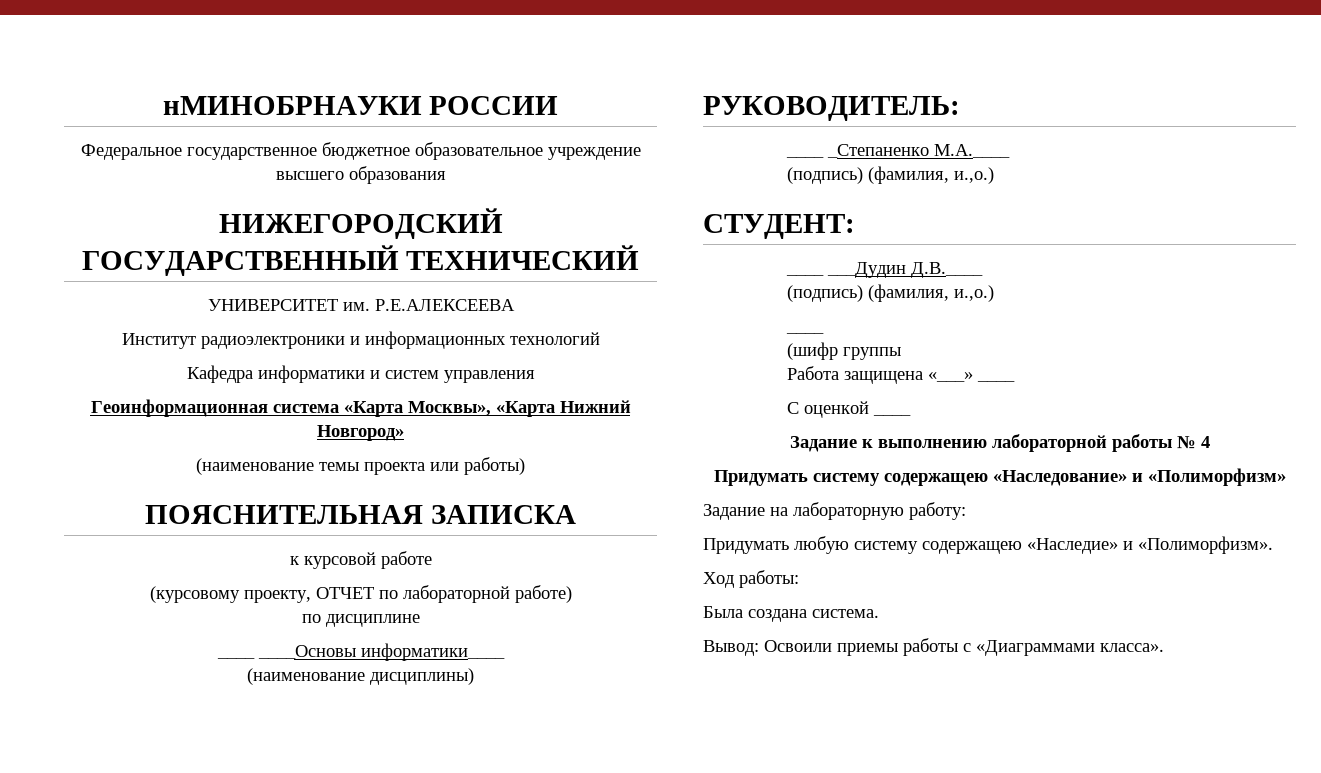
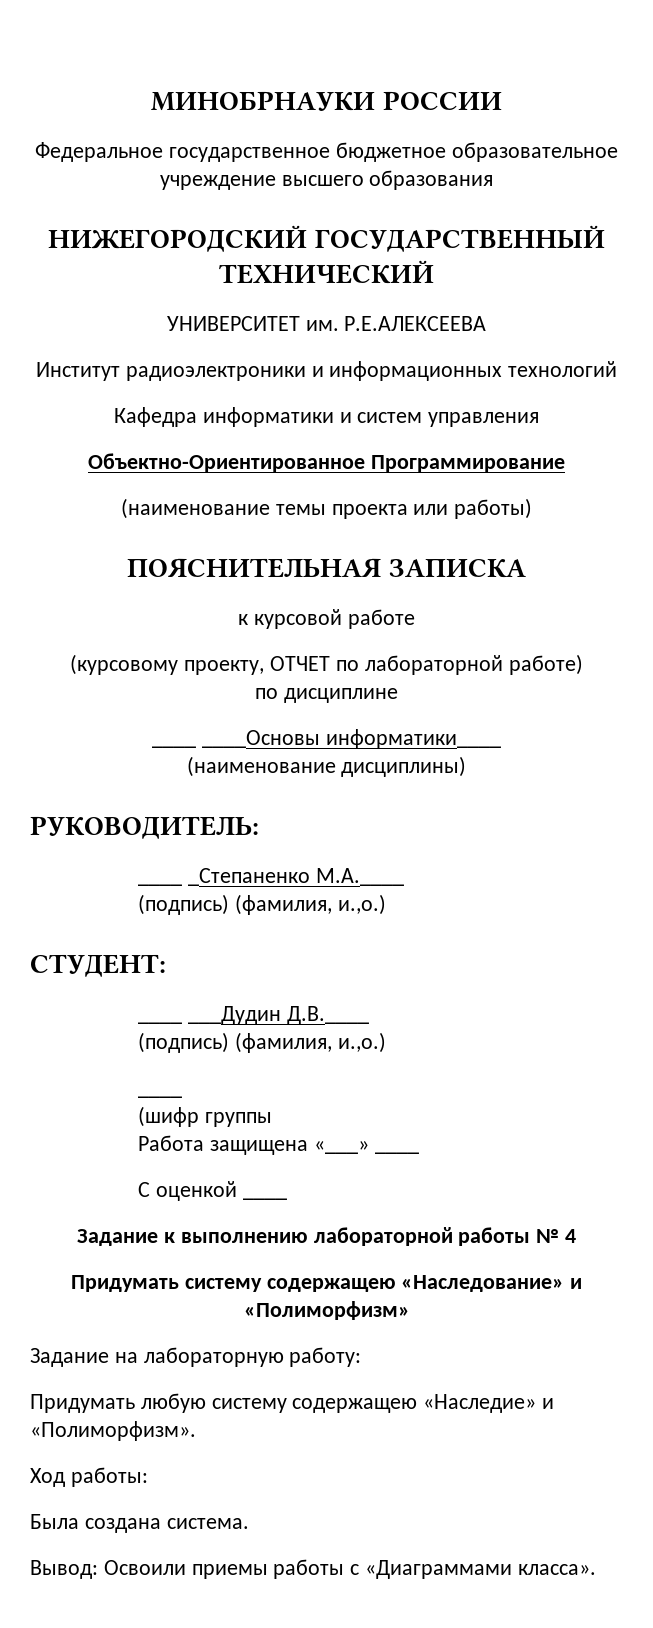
- нМИНОБРНАУКИ РОССИИ
+ МИНОБРНАУКИ РОССИИ
- Геоинформационная система «Карта Москвы», «Карта Нижний Новгород»
+ Объектно-Ориентированное Программирование

